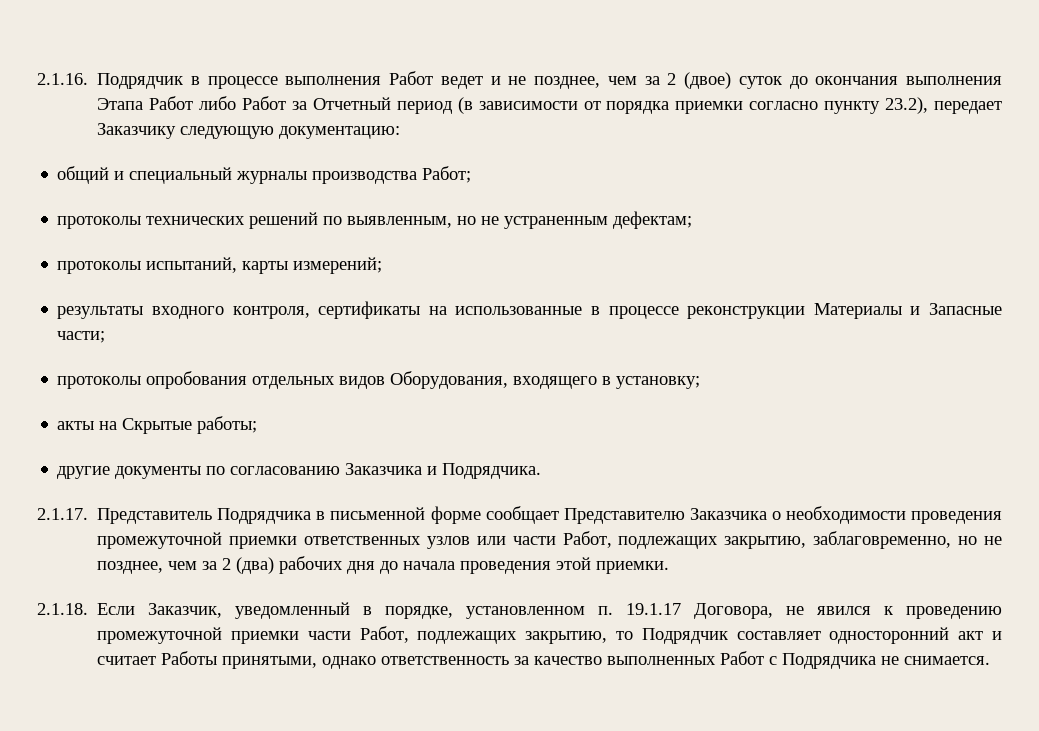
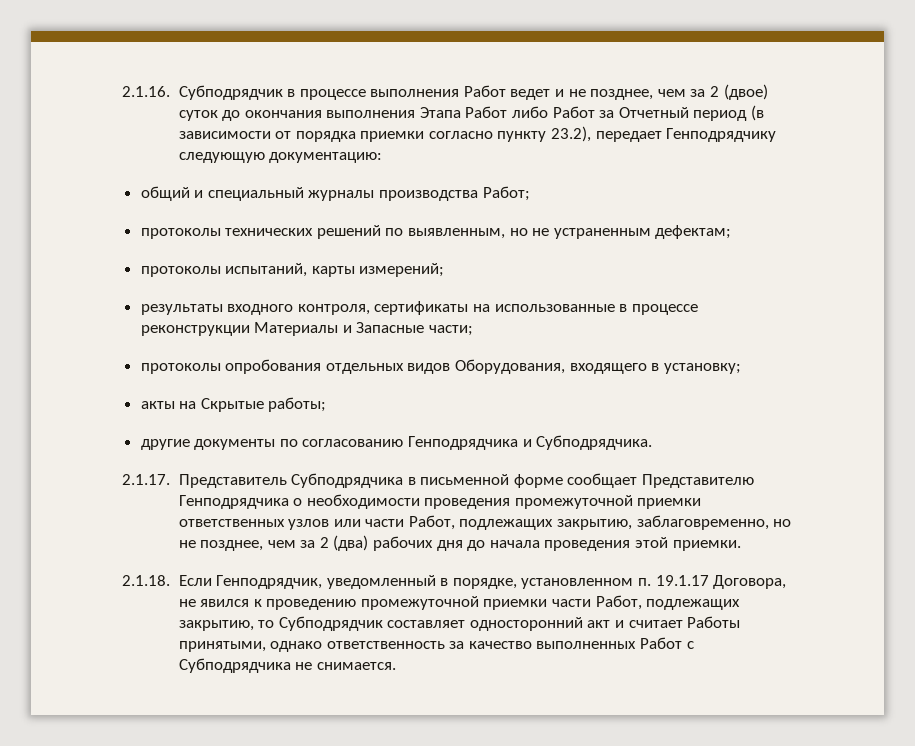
- 2.1.16. Подрядчик в процессе выполнения Работ ведет и не позднее, чем за 2 (двое) суток до окончания выполнения Этапа Работ либо Работ за Отчетный период (в зависимости от порядка приемки согласно пункту 23.2), передает Заказчику следующую документацию:
+ 2.1.16. Субподрядчик в процессе выполнения Работ ведет и не позднее, чем за 2 (двое) суток до окончания выполнения Этапа Работ либо Работ за Отчетный период (в зависимости от порядка приемки согласно пункту 23.2), передает Генподрядчику следующую документацию:
- другие документы по согласованию Заказчика и Подрядчика.
+ другие документы по согласованию Генподрядчика и Субподрядчика.
- 2.1.17. Представитель Подрядчика в письменной форме сообщает Представителю Заказчика о необходимости проведения промежуточной приемки ответственных узлов или части Работ, подлежащих закрытию, заблаговременно, но не позднее, чем за 2 (два) рабочих дня до начала проведения этой приемки.
+ 2.1.17. Представитель Субподрядчика в письменной форме сообщает Представителю Генподрядчика о необходимости проведения промежуточной приемки ответственных узлов или части Работ, подлежащих закрытию, заблаговременно, но не позднее, чем за 2 (два) рабочих дня до начала проведения этой приемки.
- 2.1.18. Если Заказчик, уведомленный в порядке, установленном п. 19.1.17 Договора, не явился к проведению промежуточной приемки части Работ, подлежащих закрытию, то Подрядчик составляет односторонний акт и считает Работы принятыми, однако ответственность за качество выполненных Работ с Подрядчика не снимается.
+ 2.1.18. Если Генподрядчик, уведомленный в порядке, установленном п. 19.1.17 Договора, не явился к проведению промежуточной приемки части Работ, подлежащих закрытию, то Субподрядчик составляет односторонний акт и считает Работы принятыми, однако ответственность за качество выполненных Работ с Субподрядчика не снимается.

